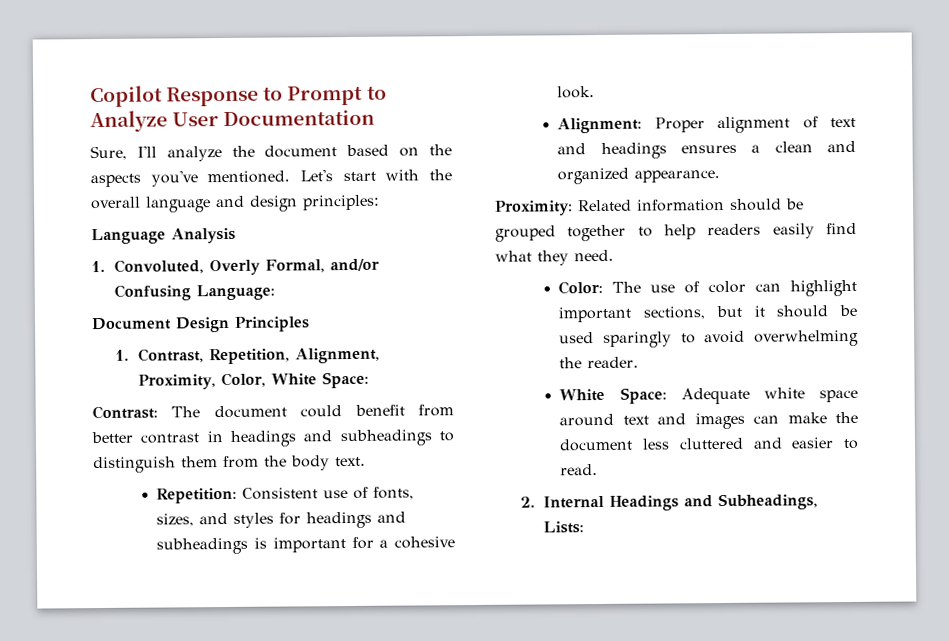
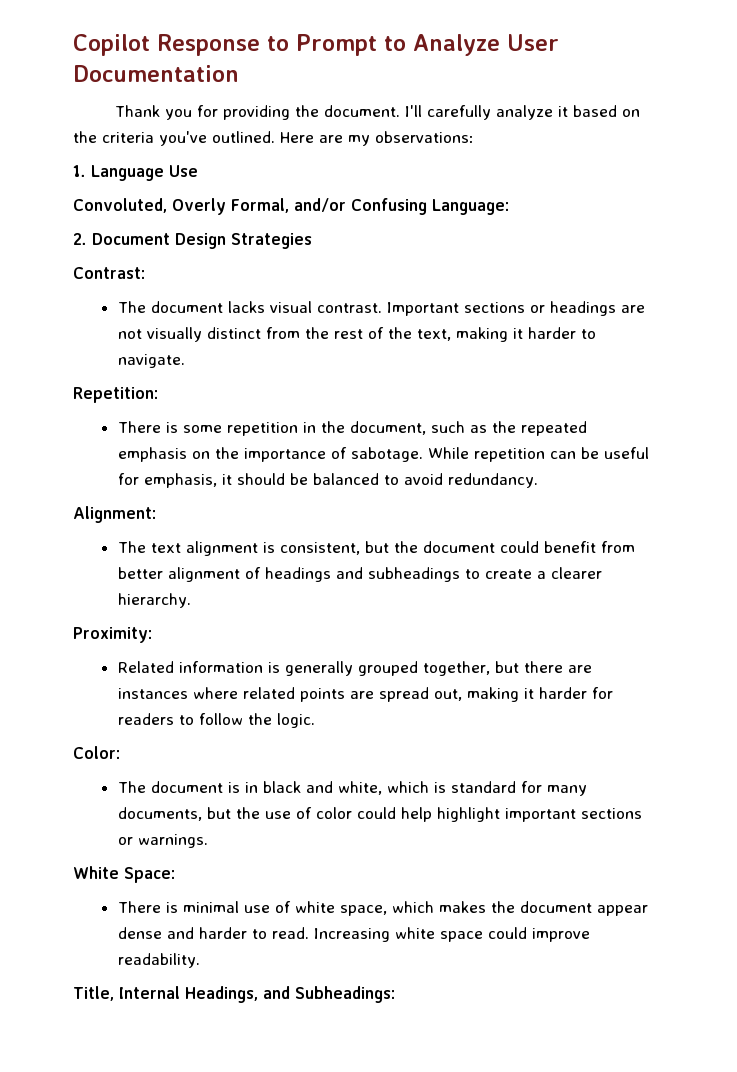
- Sure, I'll analyze the document based on the aspects you've mentioned. Let's start with the overall language and design principles:
- Language Analysis
- 1. Convoluted, Overly Formal, and/or Confusing Language:
+ Thank you for providing the document. I'll carefully analyze it based on the criteria you've outlined. Here are my observations:
+ 1. Language Use
+ Convoluted, Overly Formal, and/or Confusing Language:
- Document Design Principles
- 1. Contrast, Repetition, Alignment, Proximity, Color, White Space:
+ 2. Document Design Strategies
- Contrast: The document could benefit from better contrast in headings and subheadings to distinguish them from the body text.
- Repetition: Consistent use of fonts, sizes, and styles for headings and subheadings is important for a cohesive look.
- Alignment: Proper alignment of text and headings ensures a clean and organized appearance.
+ Contrast:
+ The document lacks visual contrast. Important sections or headings are not visually distinct from the rest of the text, making it harder to navigate.
+ Repetition:
+ There is some repetition in the document, such as the repeated emphasis on the importance of sabotage. While repetition can be useful for emphasis, it should be balanced to avoid redundancy.
+ Alignment:
+ The text alignment is consistent, but the document could benefit from better alignment of headings and subheadings to create a clearer hierarchy.
- Proximity: Related information should be grouped together to help readers easily find what they need.
- Color: The use of color can highlight important sections, but it should be used sparingly to avoid overwhelming the reader.
- White Space: Adequate white space around text and images can make the document less cluttered and easier to read.
- 2. Internal Headings and Subheadings, Lists:
+ Proximity:
+ Related information is generally grouped together, but there are instances where related points are spread out, making it harder for readers to follow the logic.
+ Color:
+ The document is in black and white, which is standard for many documents, but the use of color could help highlight important sections or warnings.
+ White Space:
+ There is minimal use of white space, which makes the document appear dense and harder to read. Increasing white space could improve readability.
+ Title, Internal Headings, and Subheadings:

